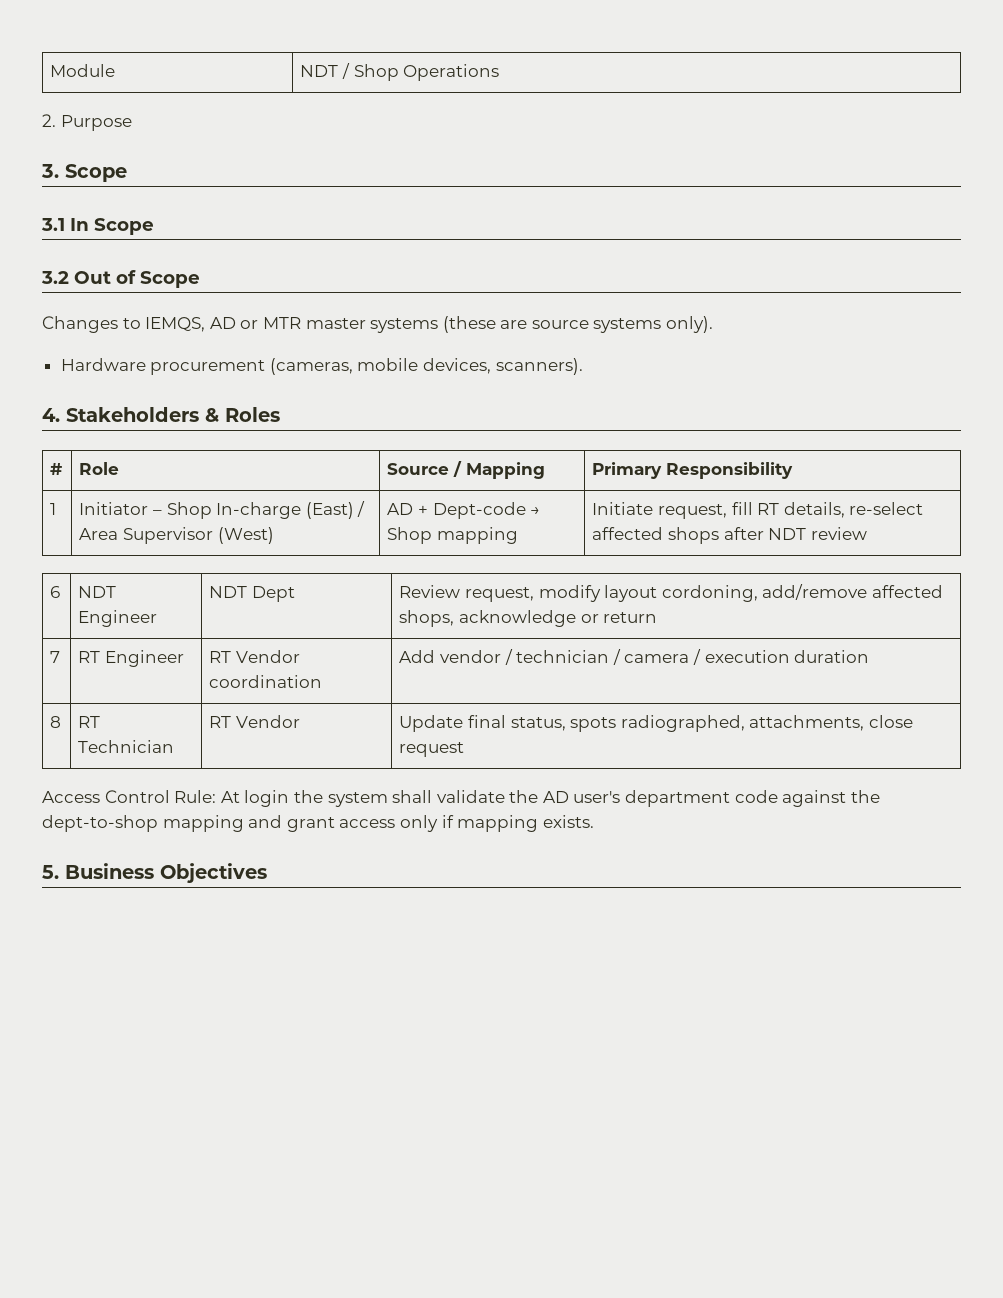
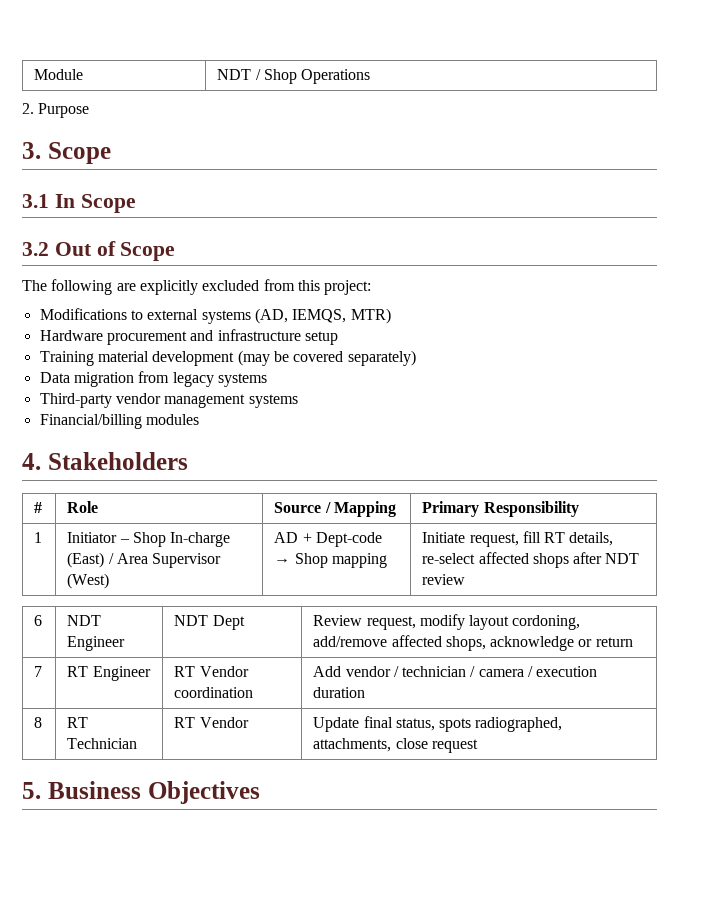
- Changes to IEMQS, AD or MTR master systems (these are source systems only).
- Hardware procurement (cameras, mobile devices, scanners).
+ The following are explicitly excluded from this project:
+ Modifications to external systems (AD, IEMQS, MTR)
+ Hardware procurement and infrastructure setup
+ Training material development (may be covered separately)
+ Data migration from legacy systems
+ Third-party vendor management systems
+ Financial/billing modules
- 4. Stakeholders & Roles
+ 4. Stakeholders
- Access Control Rule: At login the system shall validate the AD user's department code against the dept-to-shop mapping and grant access only if mapping exists.

